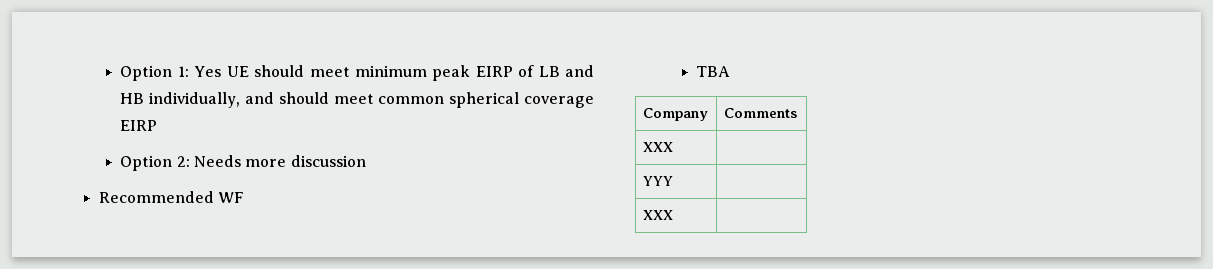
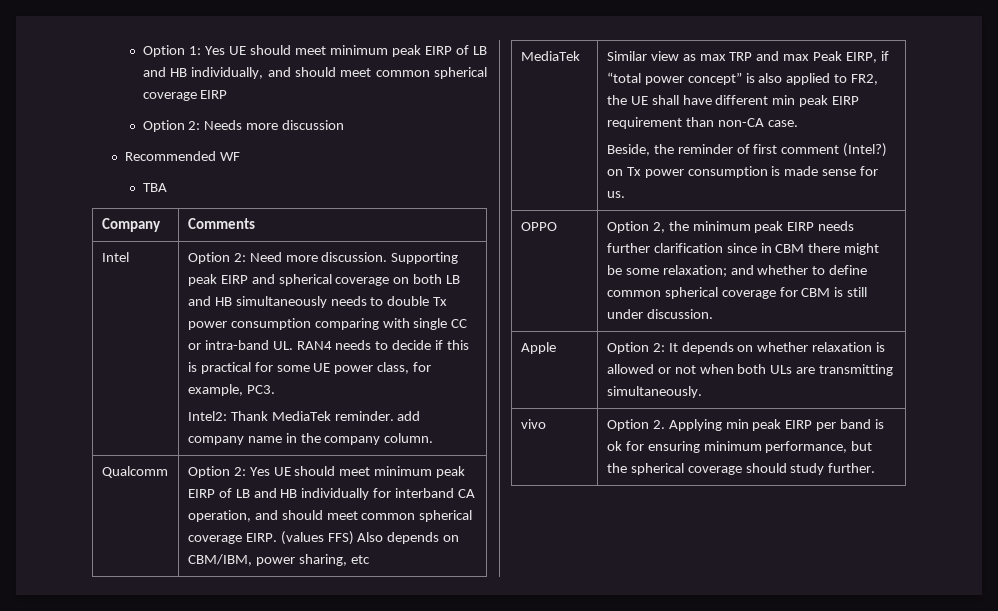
  Company | Comments
- XXX |
- YYY |
- XXX |
+ Intel | Option 2: Need more discussion. Supporting peak EIRP and spherical coverage on both LB and HB simultaneously needs to double Tx power consumption comparing with single CC or intra-band UL. RAN4 needs to decide if this is practical for some UE power class, for example, PC3.
+ Intel2: Thank MediaTek reminder. add company name in the company column.
+ Qualcomm | Option 2: Yes UE should meet minimum peak EIRP of LB and HB individually for interband CA operation, and should meet common spherical coverage EIRP. (values FFS) Also depends on CBM/IBM, power sharing, etc
+ MediaTek | Similar view as max TRP and max Peak EIRP, if “total power concept” is also applied to FR2, the UE shall have different min peak EIRP requirement than non-CA case.
+ Beside, the reminder of first comment (Intel?) on Tx power consumption is made sense for us.
+ OPPO | Option 2, the minimum peak EIRP needs further clarification since in CBM there might be some relaxation; and whether to define common spherical coverage for CBM is still under discussion.
+ Apple | Option 2: It depends on whether relaxation is allowed or not when both ULs are transmitting simultaneously.
+ vivo | Option 2. Applying min peak EIRP per band is ok for ensuring minimum performance, but the spherical coverage should study further.

